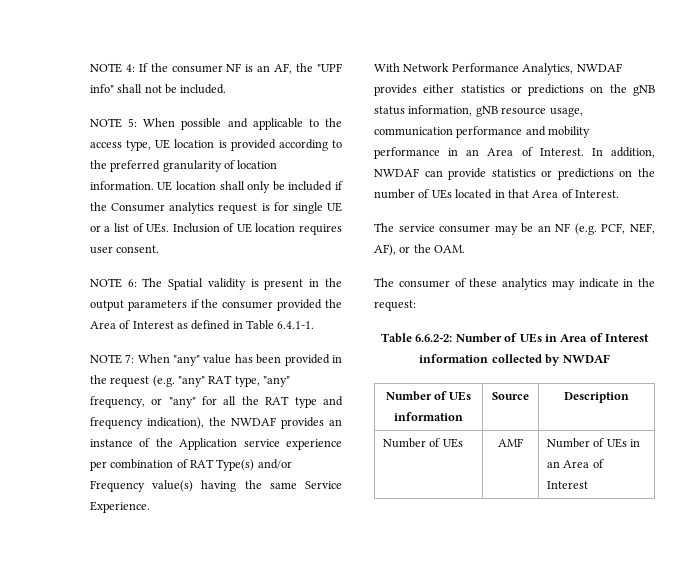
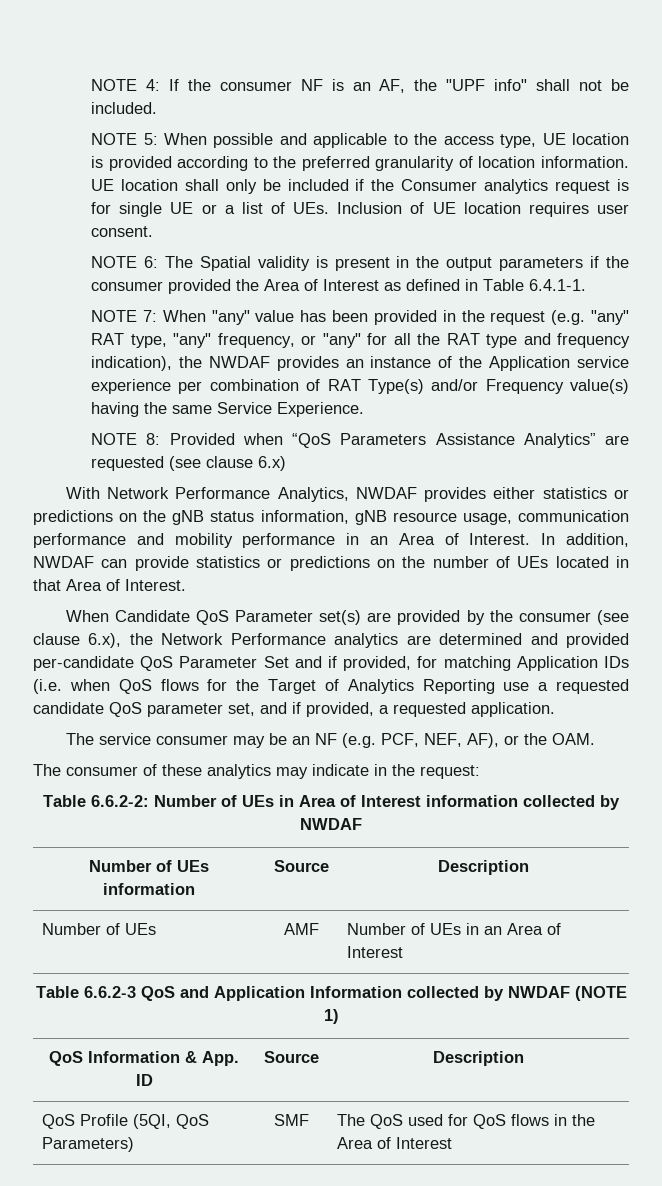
+ NOTE 8: Provided when “QoS Parameters Assistance Analytics” are requested (see clause 6.x)
+ When Candidate QoS Parameter set(s) are provided by the consumer (see clause 6.x), the Network Performance analytics are determined and provided per-candidate QoS Parameter Set and if provided, for matching Application IDs (i.e. when QoS flows for the Target of Analytics Reporting use a requested candidate QoS parameter set, and if provided, a requested application.
+ Table 6.6.2-3 QoS and Application Information collected by NWDAF (NOTE 1)
+ QoS Information & App. ID | Source | Description
+ QoS Profile (5QI, QoS Parameters) | SMF | The QoS used for QoS flows in the Area of Interest

